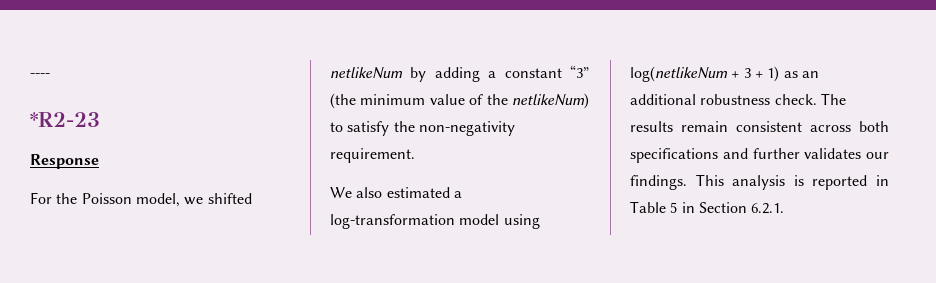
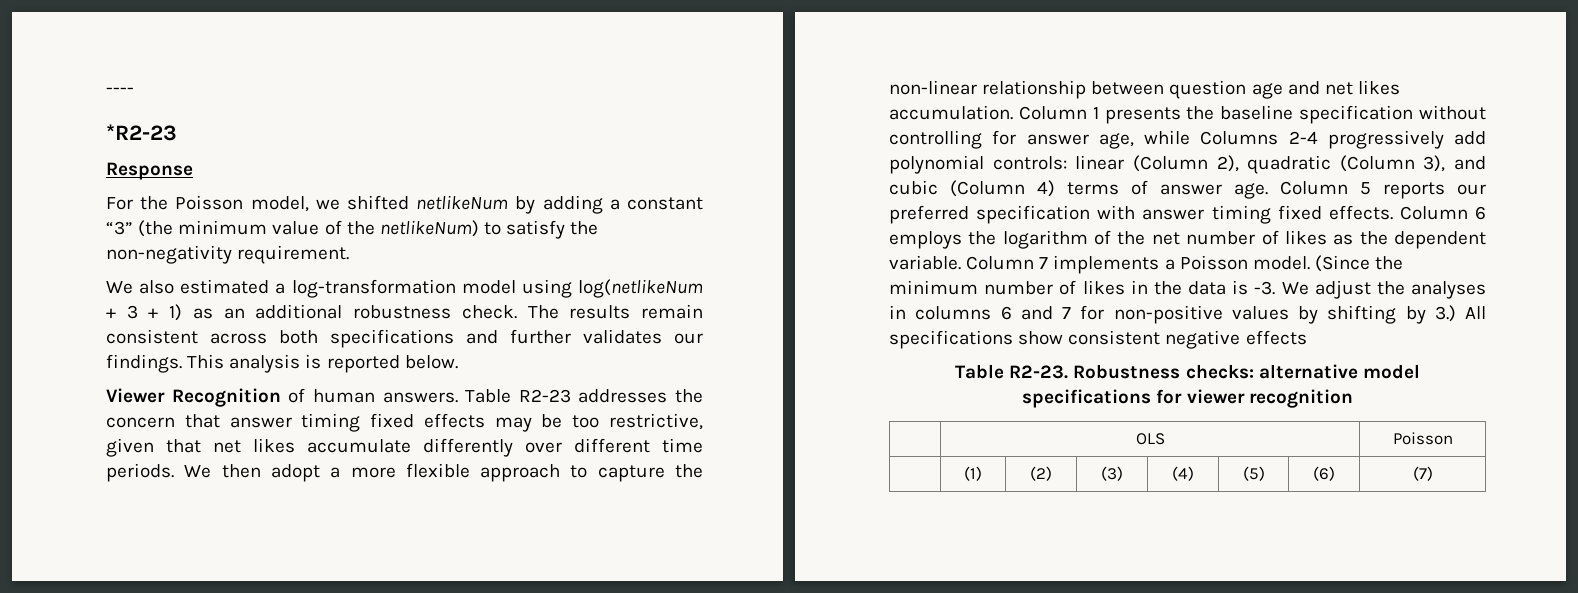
- This analysis is reported in Table 5 in Section 6.2.1.
+ This analysis is reported below.
+ Viewer Recognition of human answers. Table R2-23 addresses the concern that answer timing fixed effects may be too restrictive, given that net likes accumulate differently over different time periods. We then adopt a more flexible approach to capture the non-linear relationship between question age and net likes accumulation. Column 1 presents the baseline specification without controlling for answer age, while Columns 2-4 progressively add polynomial controls: linear (Column 2), quadratic (Column 3), and cubic (Column 4) terms of answer age. Column 5 reports our preferred specification with answer timing fixed effects. Column 6 employs the logarithm of the net number of likes as the dependent variable. Column 7 implements a Poisson model. (Since the minimum number of likes in the data is -3. We adjust the analyses in columns 6 and 7 for non-positive values by shifting by 3.) All specifications show consistent negative effects
+ Table R2-23. Robustness checks: alternative model specifications for viewer recognition
+ | OLS | Poisson
+ | (1) | (2) | (3) | (4) | (5) | (6) | (7)

